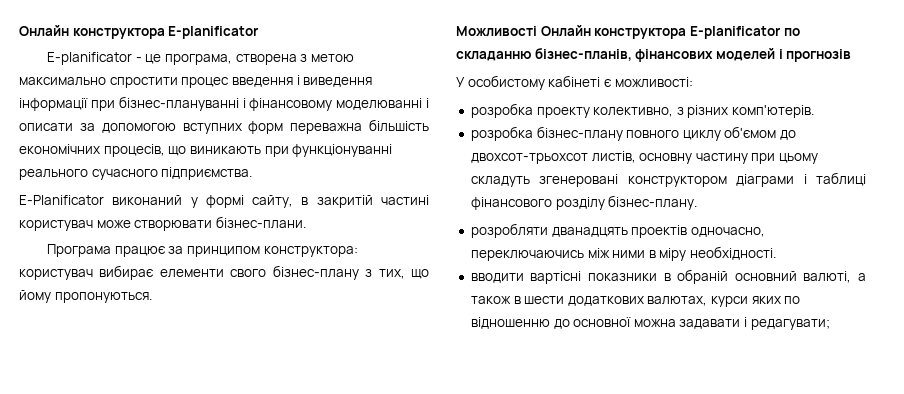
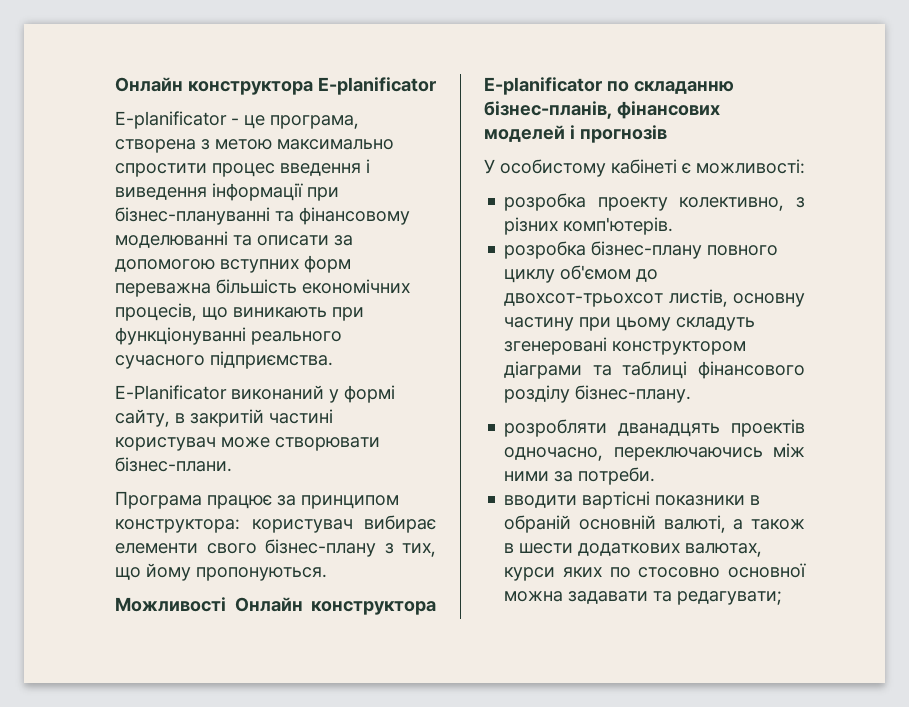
- E-planificator - це програма, створена з метою максимально спростити процес введення і виведення інформації при бізнес-плануванні і фінансовому моделюванні і описати за допомогою вступних форм переважна більшість економічних процесів, що виникають при функціонуванні реального сучасного підприємства.
+ E-planificator - це програма, створена з метою максимально спростити процес введення і виведення інформації при бізнес-плануванні та фінансовому моделюванні та описати за допомогою вступних форм переважна більшість економічних процесів, що виникають при функціонуванні реального сучасного підприємства.
- розробка бізнес-плану повного циклу об'ємом до двохсот-трьохсот листів, основну частину при цьому складуть згенеровані конструктором діаграми і таблиці фінансового розділу бізнес-плану.
+ розробка бізнес-плану повного циклу об'ємом до двохсот-трьохсот листів, основну частину при цьому складуть згенеровані конструктором діаграми та таблиці фінансового розділу бізнес-плану.
- розробляти дванадцять проектів одночасно, переключаючись між ними в міру необхідності.
+ розробляти дванадцять проектів одночасно, переключаючись між ними за потреби.
- вводити вартісні показники в обраній основний валюті, а також в шести додаткових валютах, курси яких по відношенню до основної можна задавати і редагувати;
+ вводити вартісні показники в обраній основній валюті, а також в шести додаткових валютах, курси яких по стосовно основної можна задавати та редагувати;

